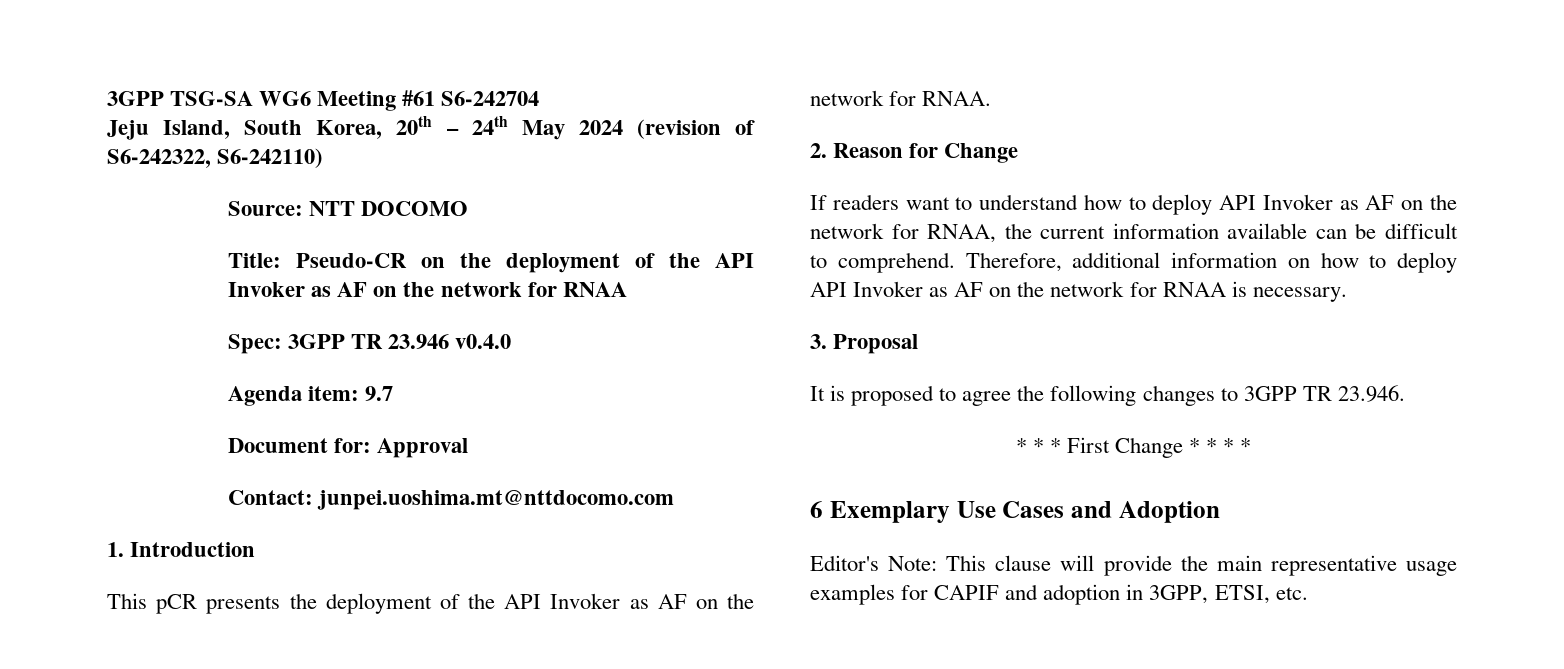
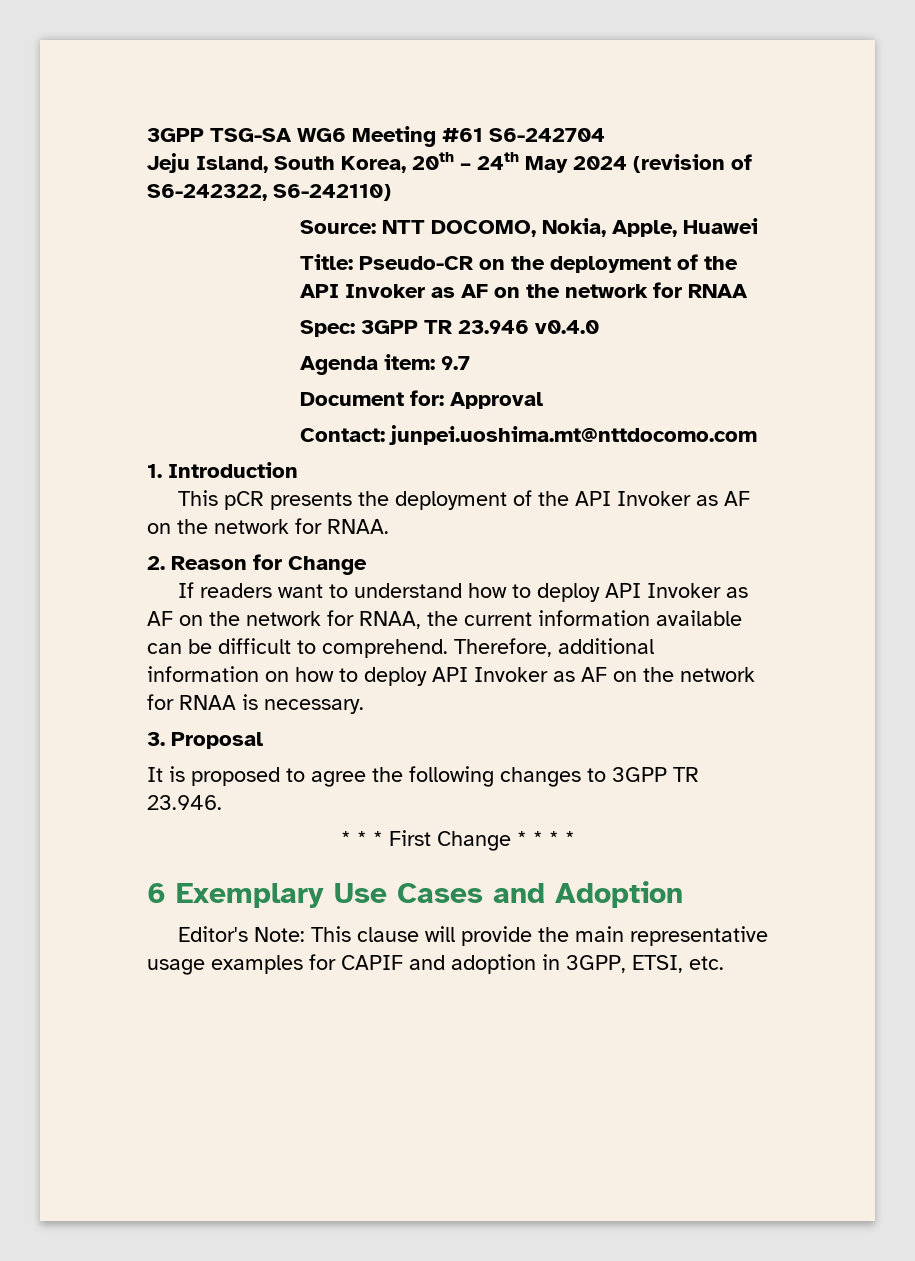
- Source: NTT DOCOMO
+ Source: NTT DOCOMO, Nokia, Apple, Huawei

